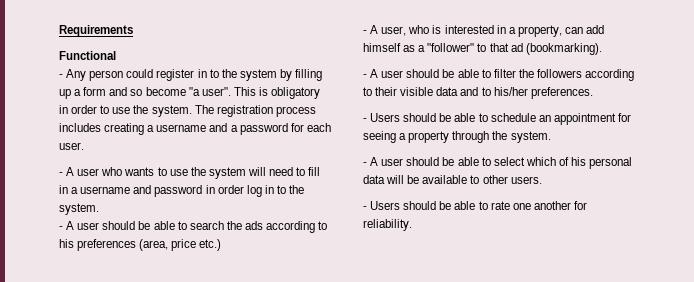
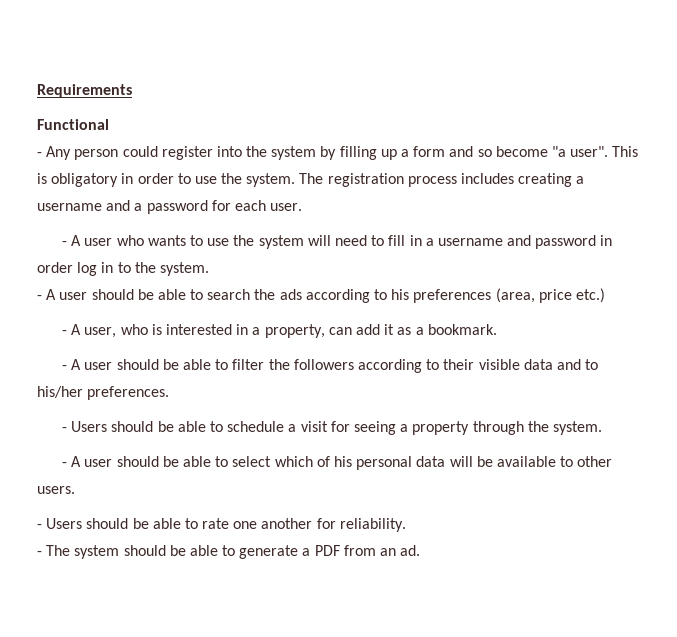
- - Any person could register in to the system by filling up a form and so become "a user".
+ - Any person could register into the system by filling up a form and so become "a user".
- - A user, who is interested in a property, can add himself as a "follower" to that ad (bookmarking).
+ - A user, who is interested in a property, can add it as a bookmark.
- - Users should be able to schedule an appointment for seeing a property through the system.
+ - Users should be able to schedule a visit for seeing a property through the system.
+ - The system should be able to generate a PDF from an ad.

